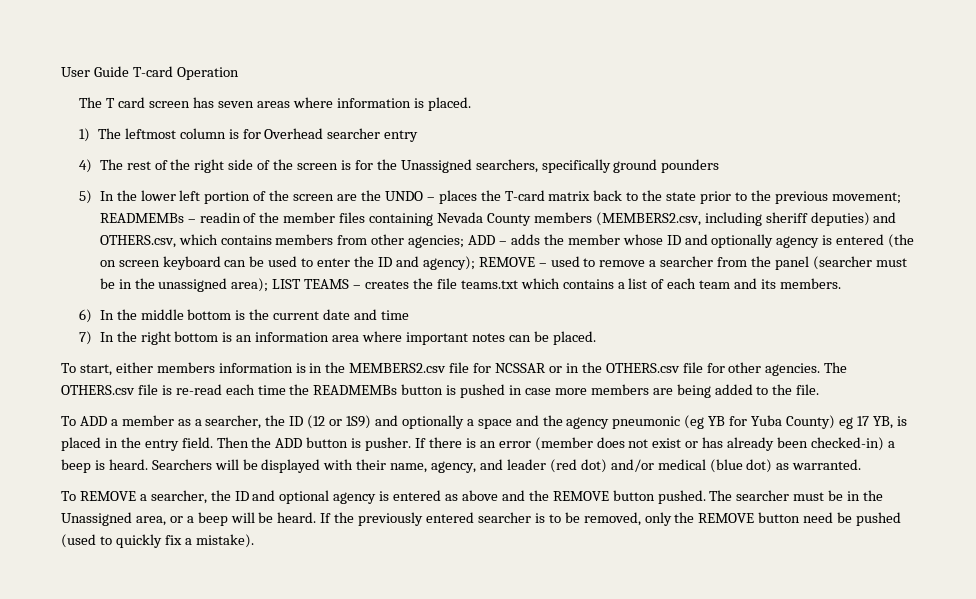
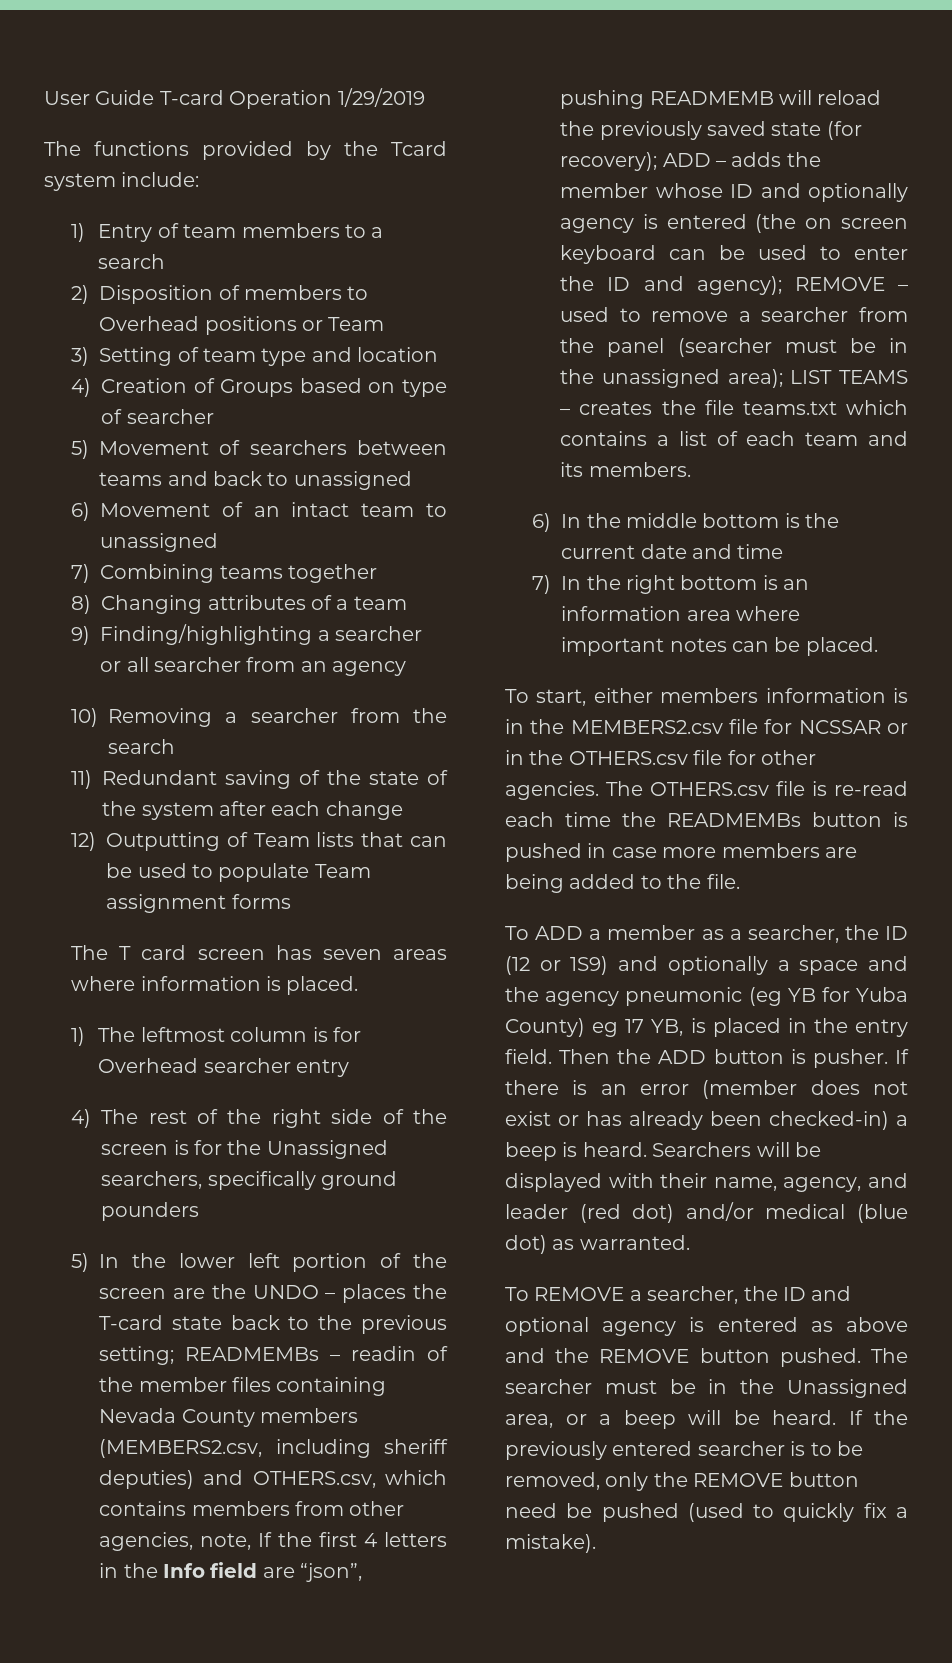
- User Guide T-card Operation
+ User Guide T-card Operation 1/29/2019
+ The functions provided by the Tcard system include:
+ 1) Entry of team members to a search
+ 2) Disposition of members to Overhead positions or Team
+ 3) Setting of team type and location
+ 4) Creation of Groups based on type of searcher
+ 5) Movement of searchers between teams and back to unassigned
+ 6) Movement of an intact team to unassigned
+ 7) Combining teams together
+ 8) Changing attributes of a team
+ 9) Finding/highlighting a searcher or all searcher from an agency
+ 10) Removing a searcher from the search
+ 11) Redundant saving of the state of the system after each change
+ 12) Outputting of Team lists that can be used to populate Team assignment forms
- 5) In the lower left portion of the screen are the UNDO – places the T-card matrix back to the state prior to the previous movement;
+ 5) In the lower left portion of the screen are the UNDO – places the T-card state back to the previous setting;
- READMEMBs – readin of the member files containing Nevada County members (MEMBERS2.csv, including sheriff deputies) and OTHERS.csv, which contains members from other agencies;
+ READMEMBs – readin of the member files containing Nevada County members (MEMBERS2.csv, including sheriff deputies) and OTHERS.csv, which contains members from other agencies, note, If the first 4 letters in the Info field are “json”, pushing READMEMB will reload the previously saved state (for recovery);

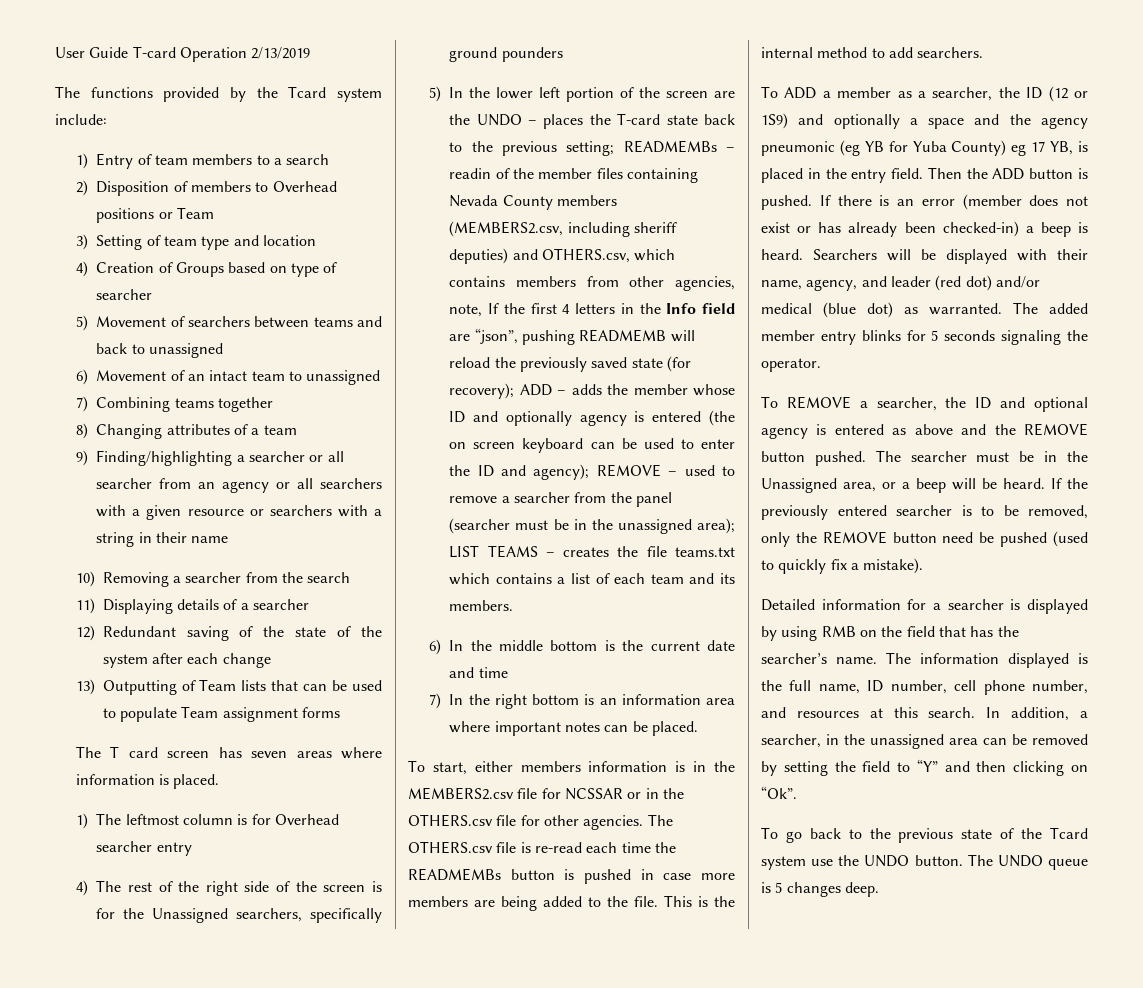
- User Guide T-card Operation 1/29/2019
+ User Guide T-card Operation 2/13/2019
- 9) Finding/highlighting a searcher or all searcher from an agency
+ 9) Finding/highlighting a searcher or all searcher from an agency or all searchers with a given resource or searchers with a string in their name
- 11) Redundant saving of the state of the system after each change
+ 11) Displaying details of a searcher
+ 12) Redundant saving of the state of the system after each change
- 12) Outputting of Team lists that can be used to populate Team assignment forms
+ 13) Outputting of Team lists that can be used to populate Team assignment forms
+ This is the internal method to add searchers.
- Then the ADD button is pusher.
+ Then the ADD button is pushed.
+ The added member entry blinks for 5 seconds signaling the operator.
+ Detailed information for a searcher is displayed by using RMB on the field that has the searcher’s name. The information displayed is the full name, ID number, cell phone number, and resources at this search. In addition, a searcher, in the unassigned area can be removed by setting the field to “Y” and then clicking on “Ok”.
+ To go back to the previous state of the Tcard system use the UNDO button. The UNDO queue is 5 changes deep.

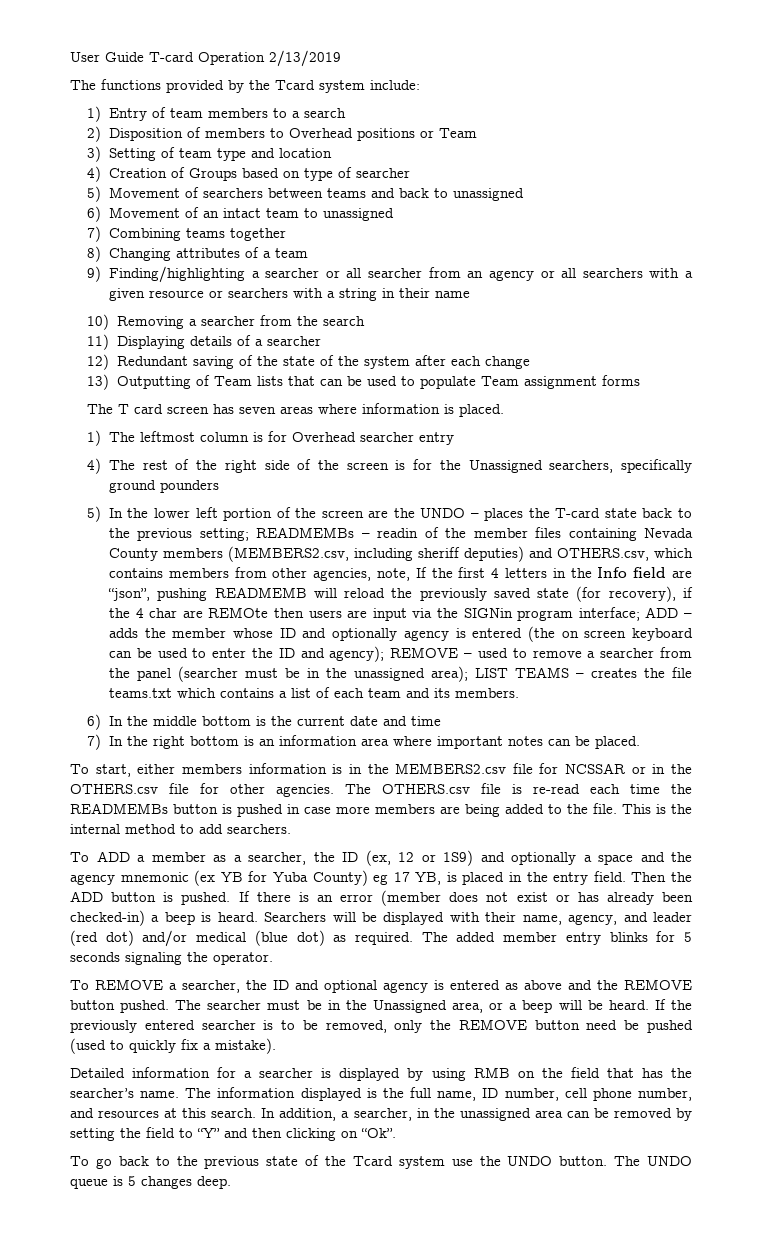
- READMEMBs – readin of the member files containing Nevada County members (MEMBERS2.csv, including sheriff deputies) and OTHERS.csv, which contains members from other agencies, note, If the first 4 letters in the Info field are “json”, pushing READMEMB will reload the previously saved state (for recovery);
+ READMEMBs – readin of the member files containing Nevada County members (MEMBERS2.csv, including sheriff deputies) and OTHERS.csv, which contains members from other agencies, note, If the first 4 letters in the Info field are “json”, pushing READMEMB will reload the previously saved state (for recovery), if the 4 char are REMOte then users are input via the SIGNin program interface;
- To ADD a member as a searcher, the ID (12 or 1S9) and optionally a space and the agency pneumonic (eg YB for Yuba County) eg 17 YB, is placed in the entry field.
+ To ADD a member as a searcher, the ID (ex, 12 or 1S9) and optionally a space and the agency mnemonic (ex YB for Yuba County) eg 17 YB, is placed in the entry field.
- Searchers will be displayed with their name, agency, and leader (red dot) and/or medical (blue dot) as warranted.
+ Searchers will be displayed with their name, agency, and leader (red dot) and/or medical (blue dot) as required.

